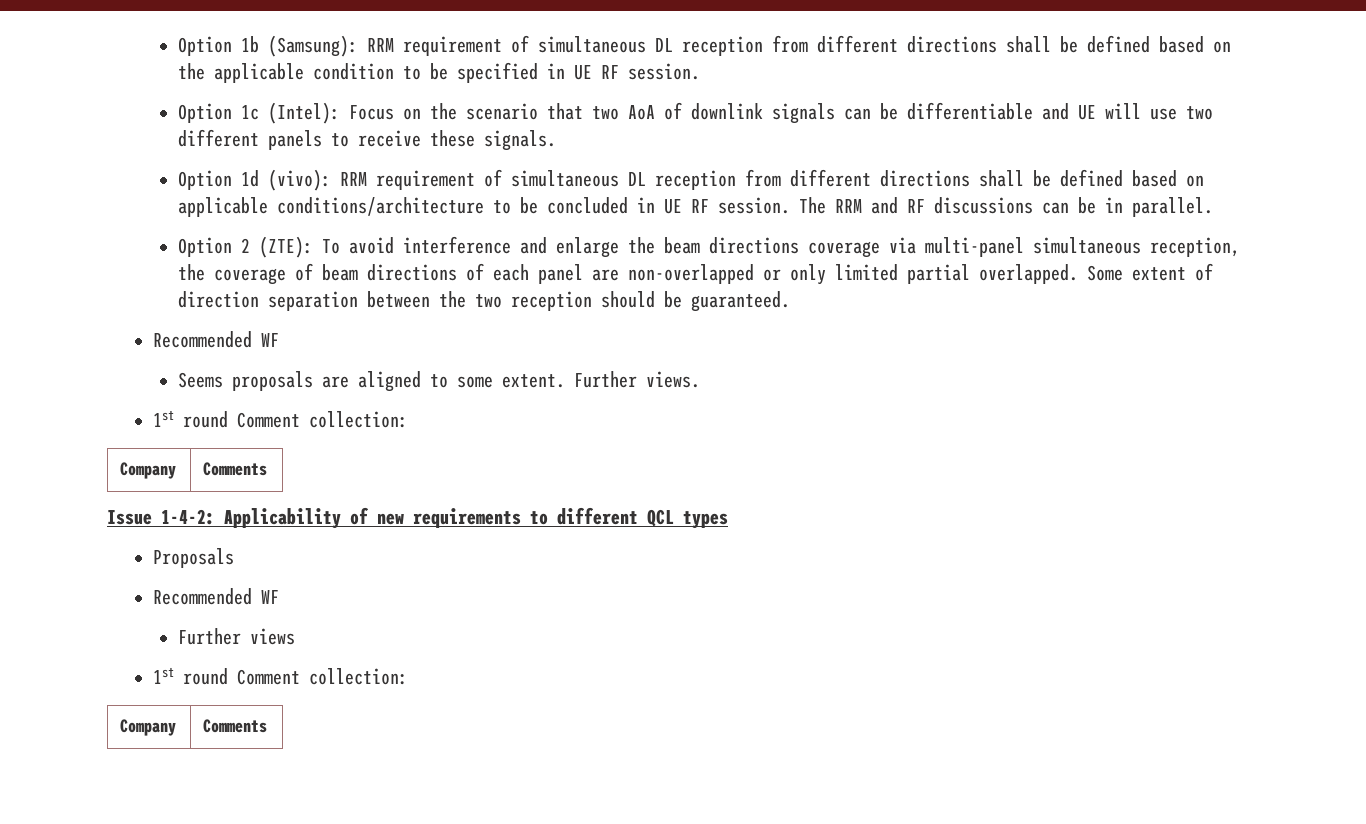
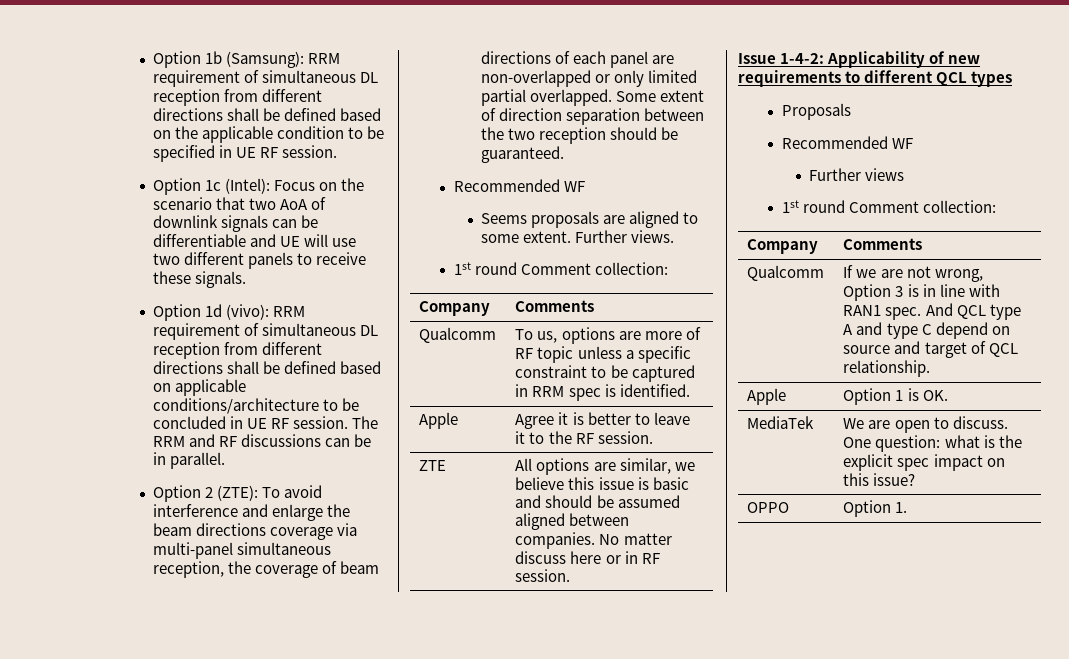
+ Qualcomm | To us, options are more of RF topic unless a specific constraint to be captured in RRM spec is identified.
+ Apple | Agree it is better to leave it to the RF session.
+ ZTE | All options are similar, we believe this issue is basic and should be assumed aligned between companies. No matter discuss here or in RF session.
+ Qualcomm | If we are not wrong, Option 3 is in line with RAN1 spec. And QCL type A and type C depend on source and target of QCL relationship.
+ Apple | Option 1 is OK.
+ MediaTek | We are open to discuss. One question: what is the explicit spec impact on this issue?
+ OPPO | Option 1.

